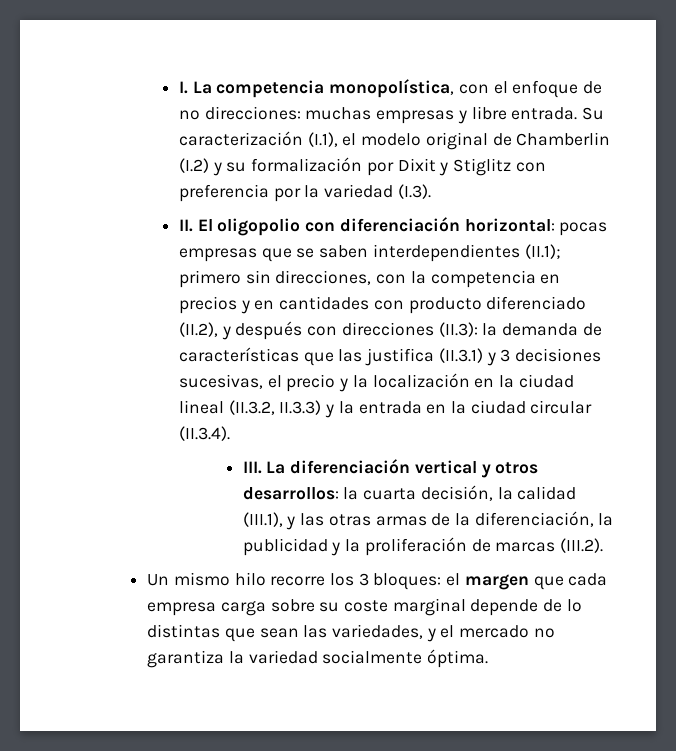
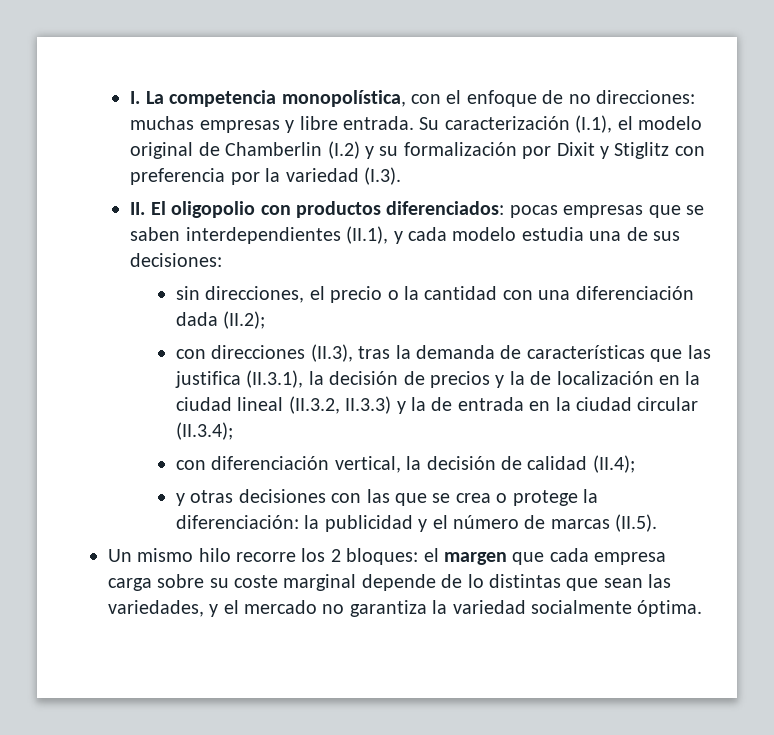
- II. El oligopolio con diferenciación horizontal: pocas empresas que se saben interdependientes (II.1); primero sin direcciones, con la competencia en precios y en cantidades con producto diferenciado (II.2), y después con direcciones (II.3): la demanda de características que las justifica (II.3.1) y 3 decisiones sucesivas, el precio y la localización en la ciudad lineal (II.3.2, II.3.3) y la entrada en la ciudad circular (II.3.4).
- III. La diferenciación vertical y otros desarrollos: la cuarta decisión, la calidad (III.1), y las otras armas de la diferenciación, la publicidad y la proliferación de marcas (III.2).
+ II. El oligopolio con productos diferenciados: pocas empresas que se saben interdependientes (II.1), y cada modelo estudia una de sus decisiones:
+ sin direcciones, el precio o la cantidad con una diferenciación dada (II.2);
+ con direcciones (II.3), tras la demanda de características que las justifica (II.3.1), la decisión de precios y la de localización en la ciudad lineal (II.3.2, II.3.3) y la de entrada en la ciudad circular (II.3.4);
+ con diferenciación vertical, la decisión de calidad (II.4);
+ y otras decisiones con las que se crea o protege la diferenciación: la publicidad y el número de marcas (II.5).
- Un mismo hilo recorre los 3 bloques: el margen que cada empresa carga sobre su coste marginal depende de lo distintas que sean las variedades, y el mercado no garantiza la variedad socialmente óptima.
+ Un mismo hilo recorre los 2 bloques: el margen que cada empresa carga sobre su coste marginal depende de lo distintas que sean las variedades, y el mercado no garantiza la variedad socialmente óptima.

